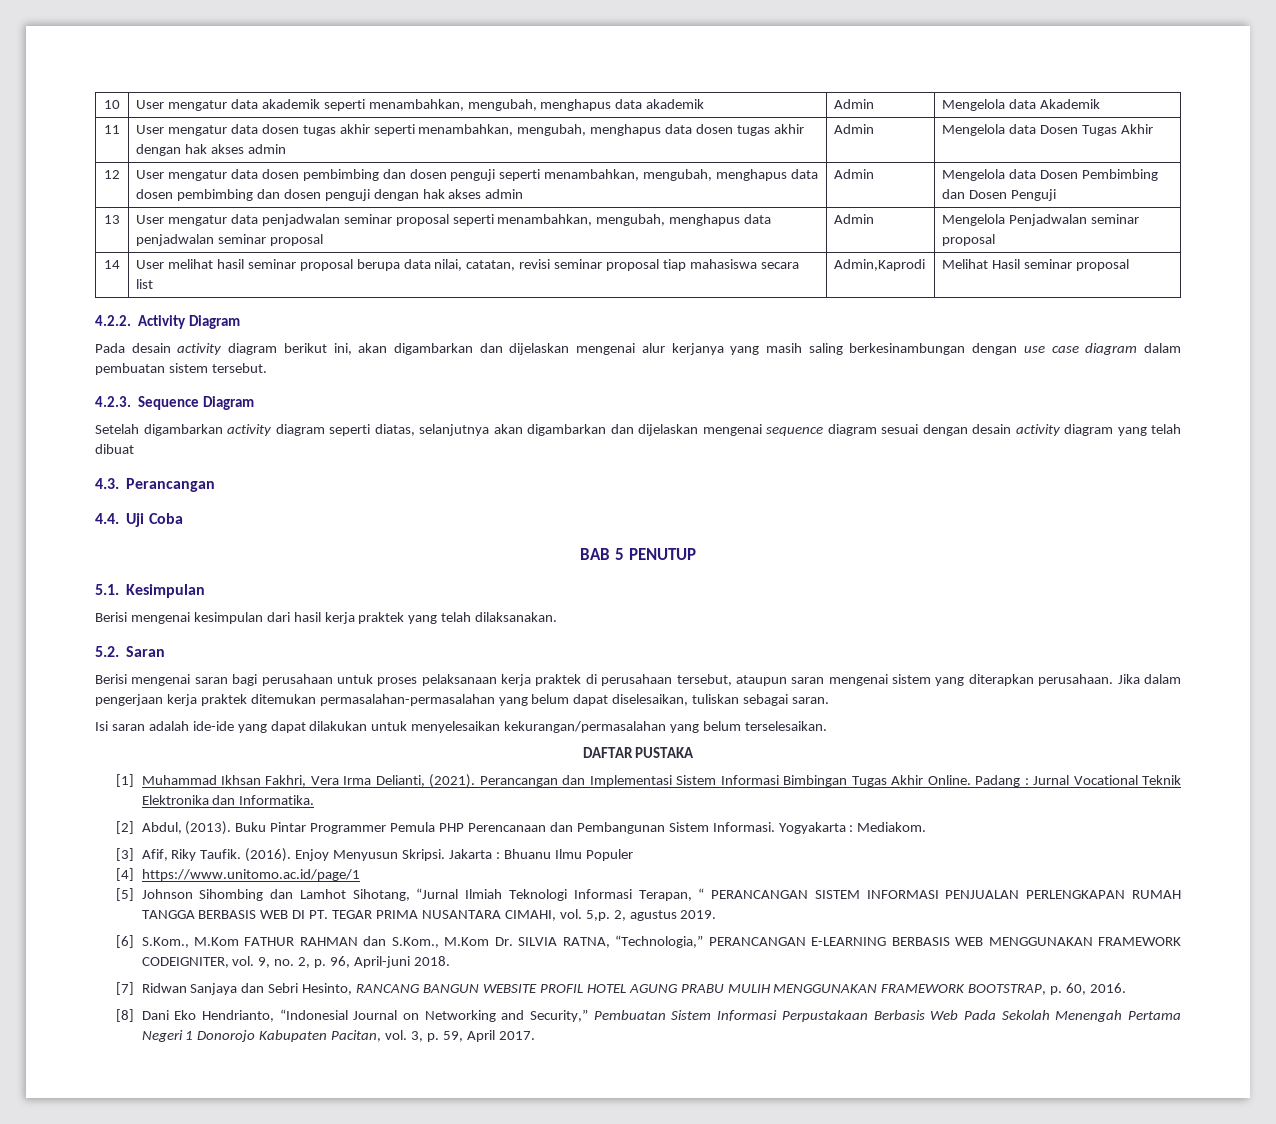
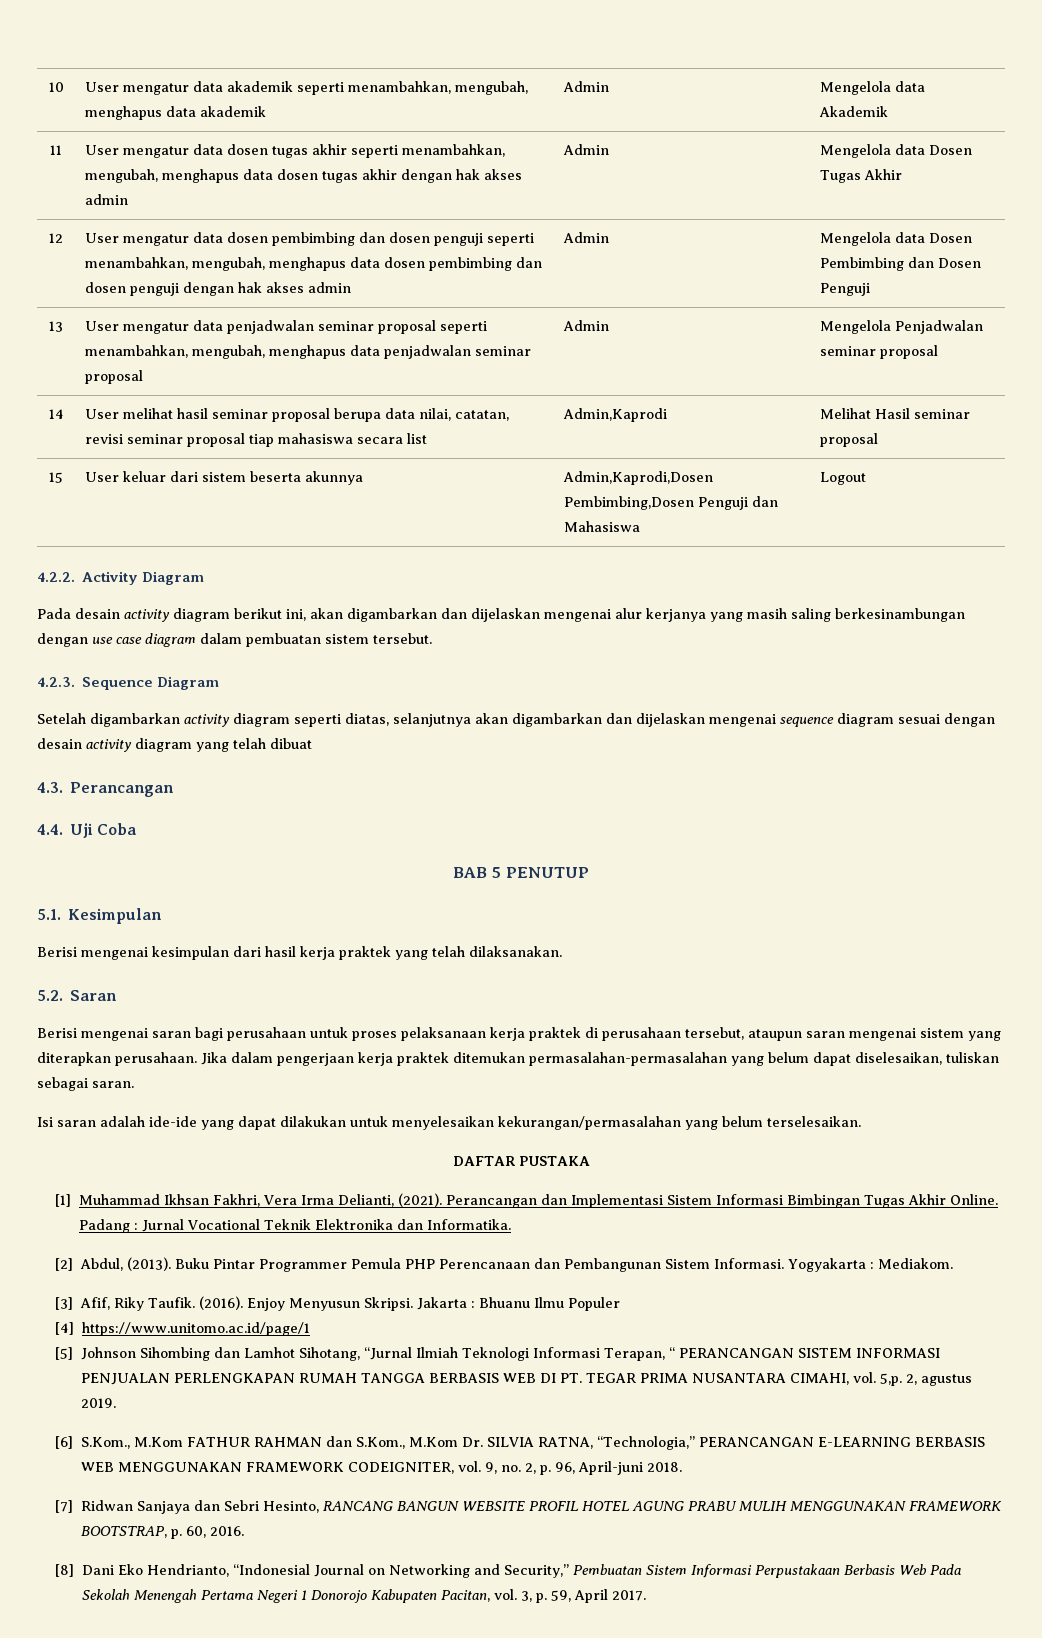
+ 15 | User keluar dari sistem beserta akunnya | Admin,Kaprodi,Dosen Pembimbing,Dosen Penguji dan Mahasiswa | Logout

